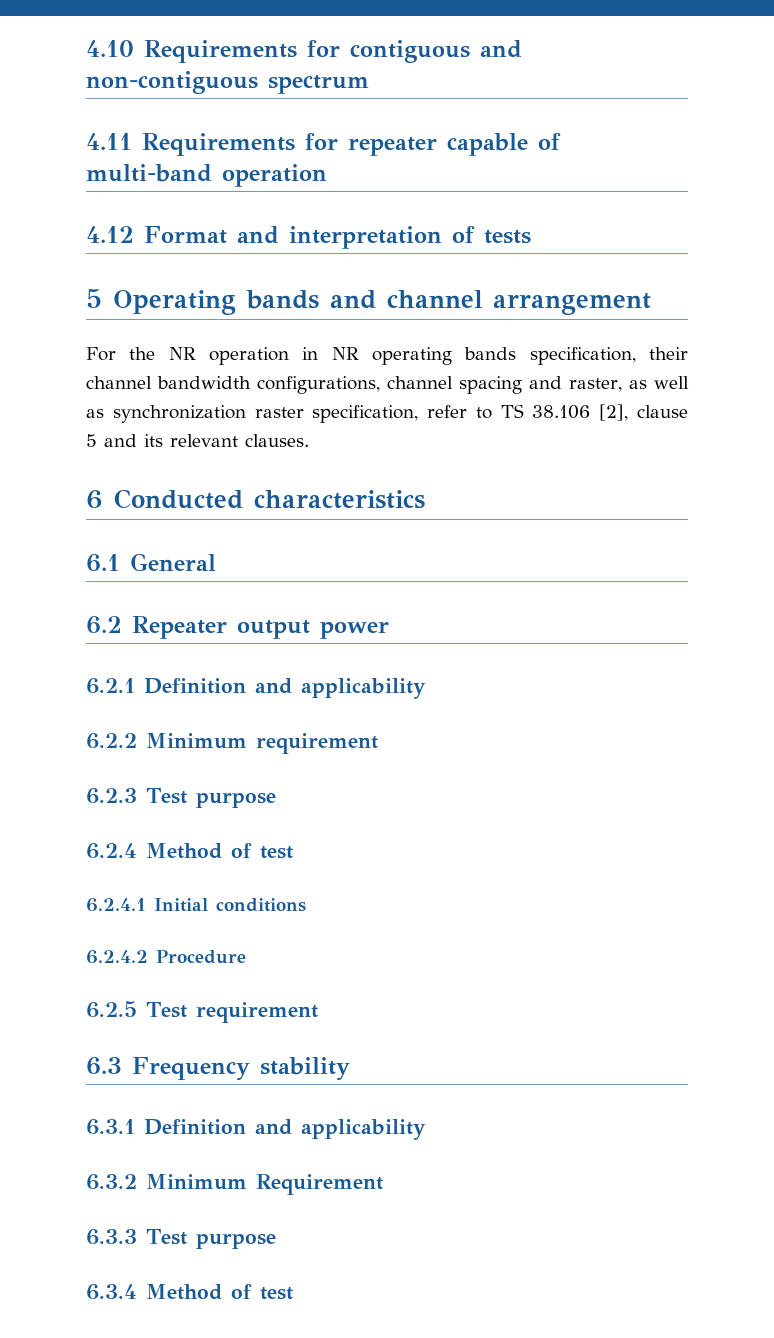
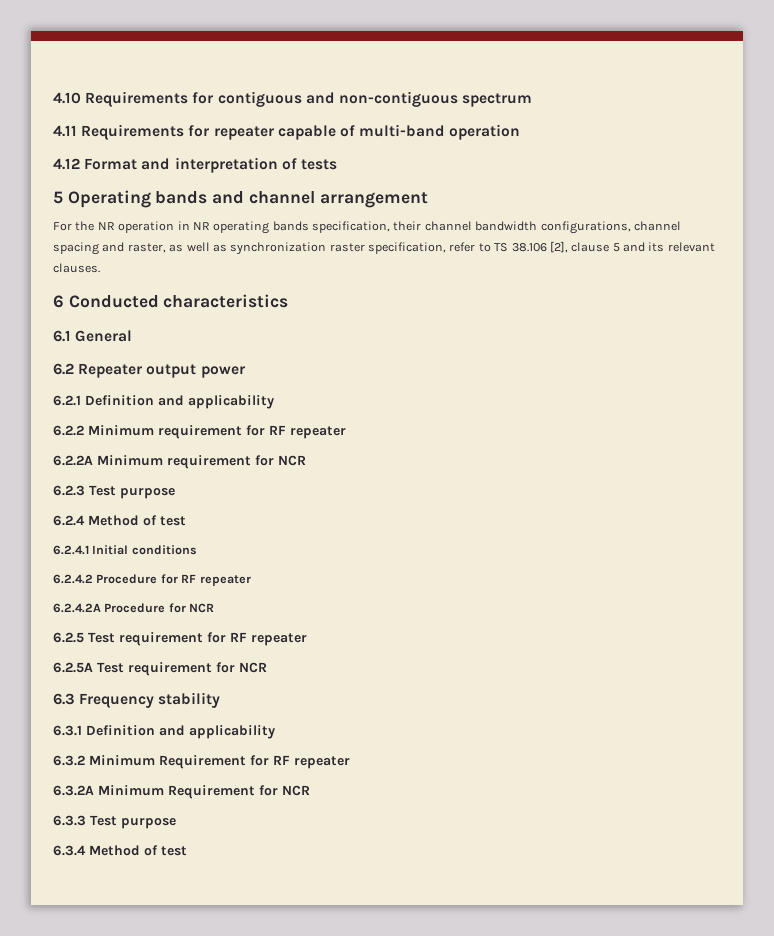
- 6.2.2 Minimum requirement
+ 6.2.2 Minimum requirement for RF repeater
+ 6.2.2A Minimum requirement for NCR
- 6.2.4.2 Procedure
- 6.2.5 Test requirement
+ 6.2.4.2 Procedure for RF repeater
+ 6.2.4.2A Procedure for NCR
+ 6.2.5 Test requirement for RF repeater
+ 6.2.5A Test requirement for NCR
- 6.3.2 Minimum Requirement
+ 6.3.2 Minimum Requirement for RF repeater
+ 6.3.2A Minimum Requirement for NCR

